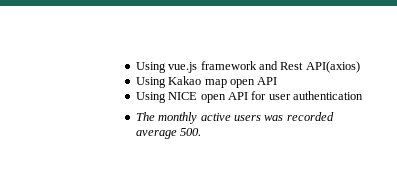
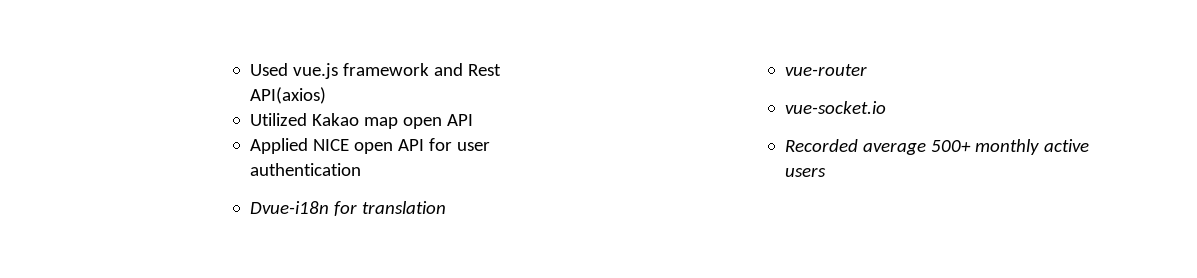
- Using vue.js framework and Rest API(axios)
+ Used vue.js framework and Rest API(axios)
- Using Kakao map open API
+ Utilized Kakao map open API
- Using NICE open API for user authentication
+ Applied NICE open API for user authentication
- The monthly active users was recorded average 500.
+ Dvue-i18n for translation
+ vue-router
+ vue-socket.io
+ Recorded average 500+ monthly active users

